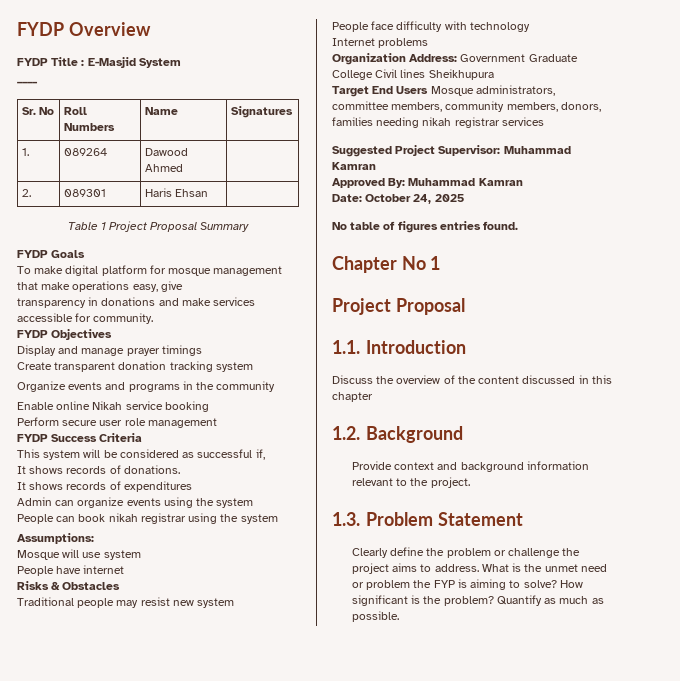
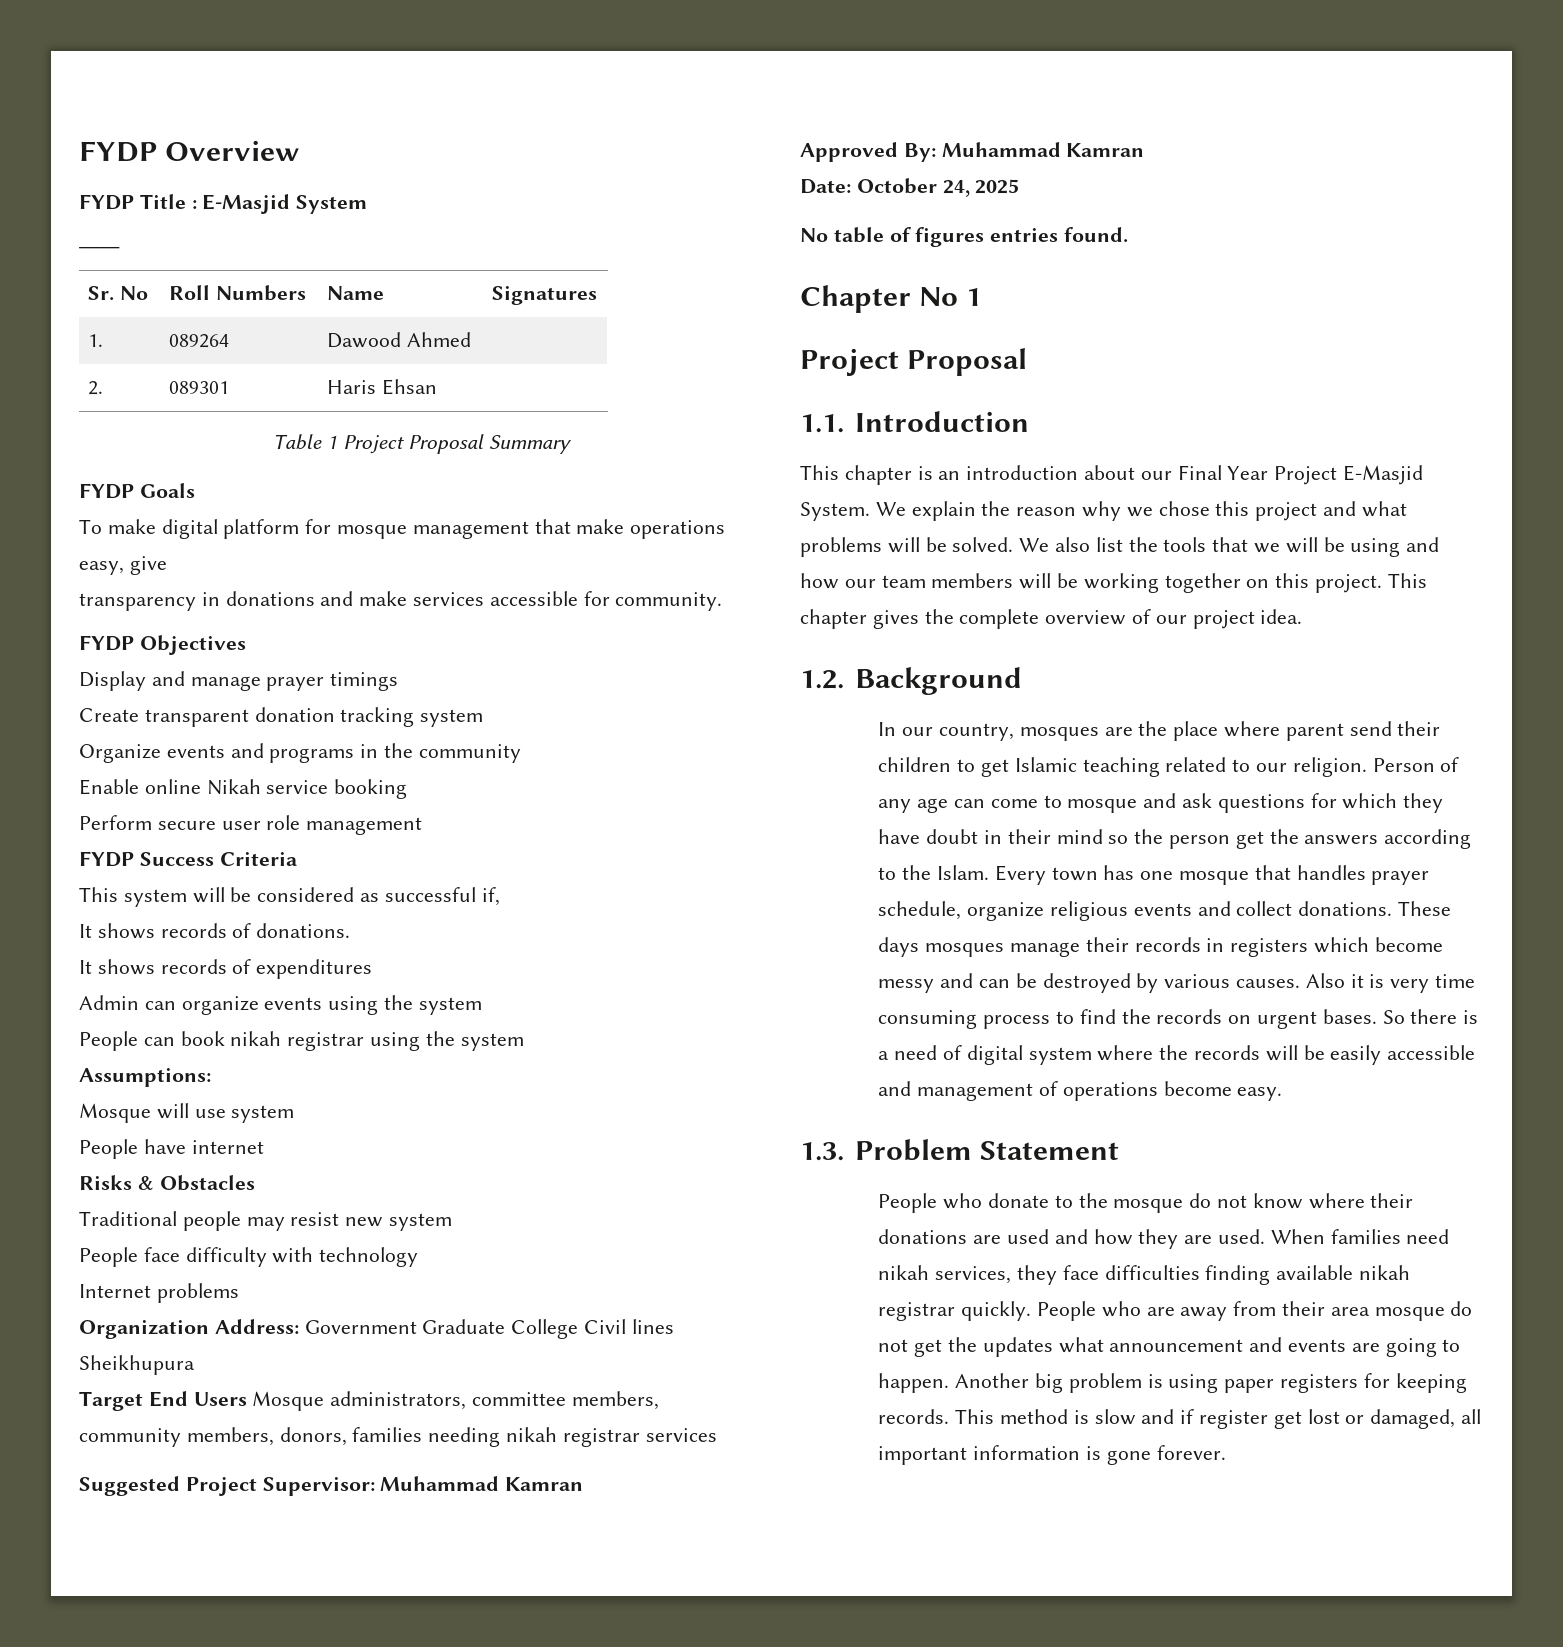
- Discuss the overview of the content discussed in this chapter
+ This chapter is an introduction about our Final Year Project E-Masjid System. We explain the reason why we chose this project and what problems will be solved. We also list the tools that we will be using and how our team members will be working together on this project. This chapter gives the complete overview of our project idea.
  1.2. Background
- Provide context and background information relevant to the project.
+ In our country, mosques are the place where parent send their children to get Islamic teaching related to our religion. Person of any age can come to mosque and ask questions for which they have doubt in their mind so the person get the answers according to the Islam. Every town has one mosque that handles prayer schedule, organize religious events and collect donations. These days mosques manage their records in registers which become messy and can be destroyed by various causes. Also it is very time consuming process to find the records on urgent bases. So there is a need of digital system where the records will be easily accessible and management of operations become easy.
  1.3. Problem Statement
- Clearly define the problem or challenge the project aims to address. What is the unmet need or problem the FYP is aiming to solve? How significant is the problem? Quantify as much as possible.
+ People who donate to the mosque do not know where their donations are used and how they are used. When families need nikah services, they face difficulties finding available nikah registrar quickly. People who are away from their area mosque do not get the updates what announcement and events are going to happen. Another big problem is using paper registers for keeping records. This method is slow and if register get lost or damaged, all important information is gone forever.

